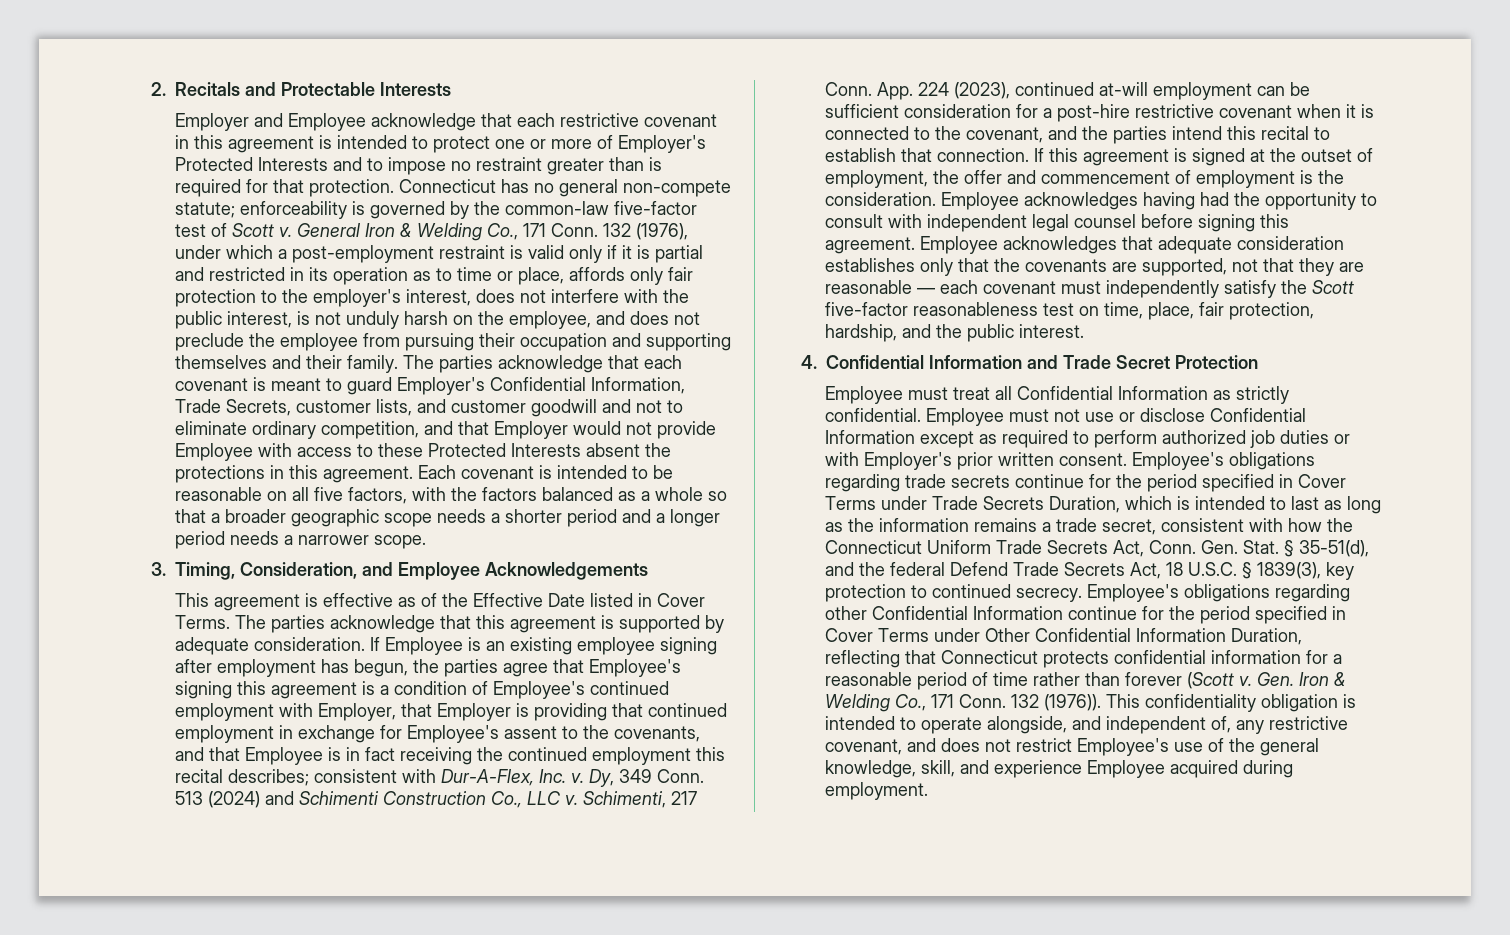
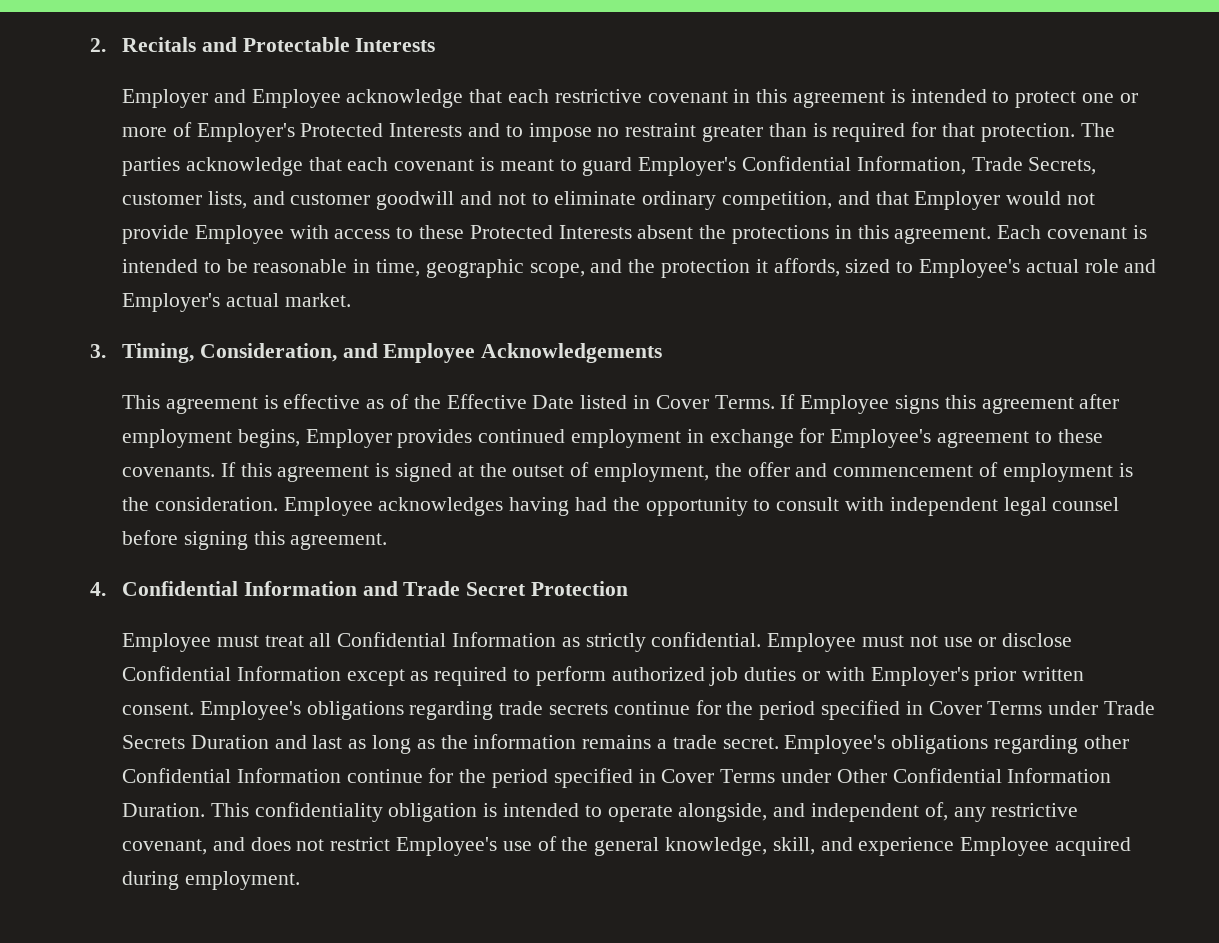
- Connecticut has no general non-compete statute; enforceability is governed by the common-law five-factor test of Scott v. General Iron & Welding Co., 171 Conn. 132 (1976), under which a post-employment restraint is valid only if it is partial and restricted in its operation as to time or place, affords only fair protection to the employer's interest, does not interfere with the public interest, is not unduly harsh on the employee, and does not preclude the employee from pursuing their occupation and supporting themselves and their family.
- Each covenant is intended to be reasonable on all five factors, with the factors balanced as a whole so that a broader geographic scope needs a shorter period and a longer period needs a narrower scope.
+ Each covenant is intended to be reasonable in time, geographic scope, and the protection it affords, sized to Employee's actual role and Employer's actual market.
- The parties acknowledge that this agreement is supported by adequate consideration. If Employee is an existing employee signing after employment has begun, the parties agree that Employee's signing this agreement is a condition of Employee's continued employment with Employer, that Employer is providing that continued employment in exchange for Employee's assent to the covenants, and that Employee is in fact receiving the continued employment this recital describes; consistent with Dur-A-Flex, Inc. v. Dy, 349 Conn. 513 (2024) and Schimenti Construction Co., LLC v. Schimenti, 217 Conn. App. 224 (2023), continued at-will employment can be sufficient consideration for a post-hire restrictive covenant when it is connected to the covenant, and the parties intend this recital to establish that connection.
+ If Employee signs this agreement after employment begins, Employer provides continued employment in exchange for Employee's agreement to these covenants.
- Employee acknowledges that adequate consideration establishes only that the covenants are supported, not that they are reasonable — each covenant must independently satisfy the Scott five-factor reasonableness test on time, place, fair protection, hardship, and the public interest.
- Employee's obligations regarding trade secrets continue for the period specified in Cover Terms under Trade Secrets Duration, which is intended to last as long as the information remains a trade secret, consistent with how the Connecticut Uniform Trade Secrets Act, Conn. Gen. Stat. § 35-51(d), and the federal Defend Trade Secrets Act, 18 U.S.C. § 1839(3), key protection to continued secrecy.
+ Employee's obligations regarding trade secrets continue for the period specified in Cover Terms under Trade Secrets Duration and last as long as the information remains a trade secret.
- Employee's obligations regarding other Confidential Information continue for the period specified in Cover Terms under Other Confidential Information Duration, reflecting that Connecticut protects confidential information for a reasonable period of time rather than forever (Scott v. Gen. Iron & Welding Co., 171 Conn. 132 (1976)).
+ Employee's obligations regarding other Confidential Information continue for the period specified in Cover Terms under Other Confidential Information Duration.

